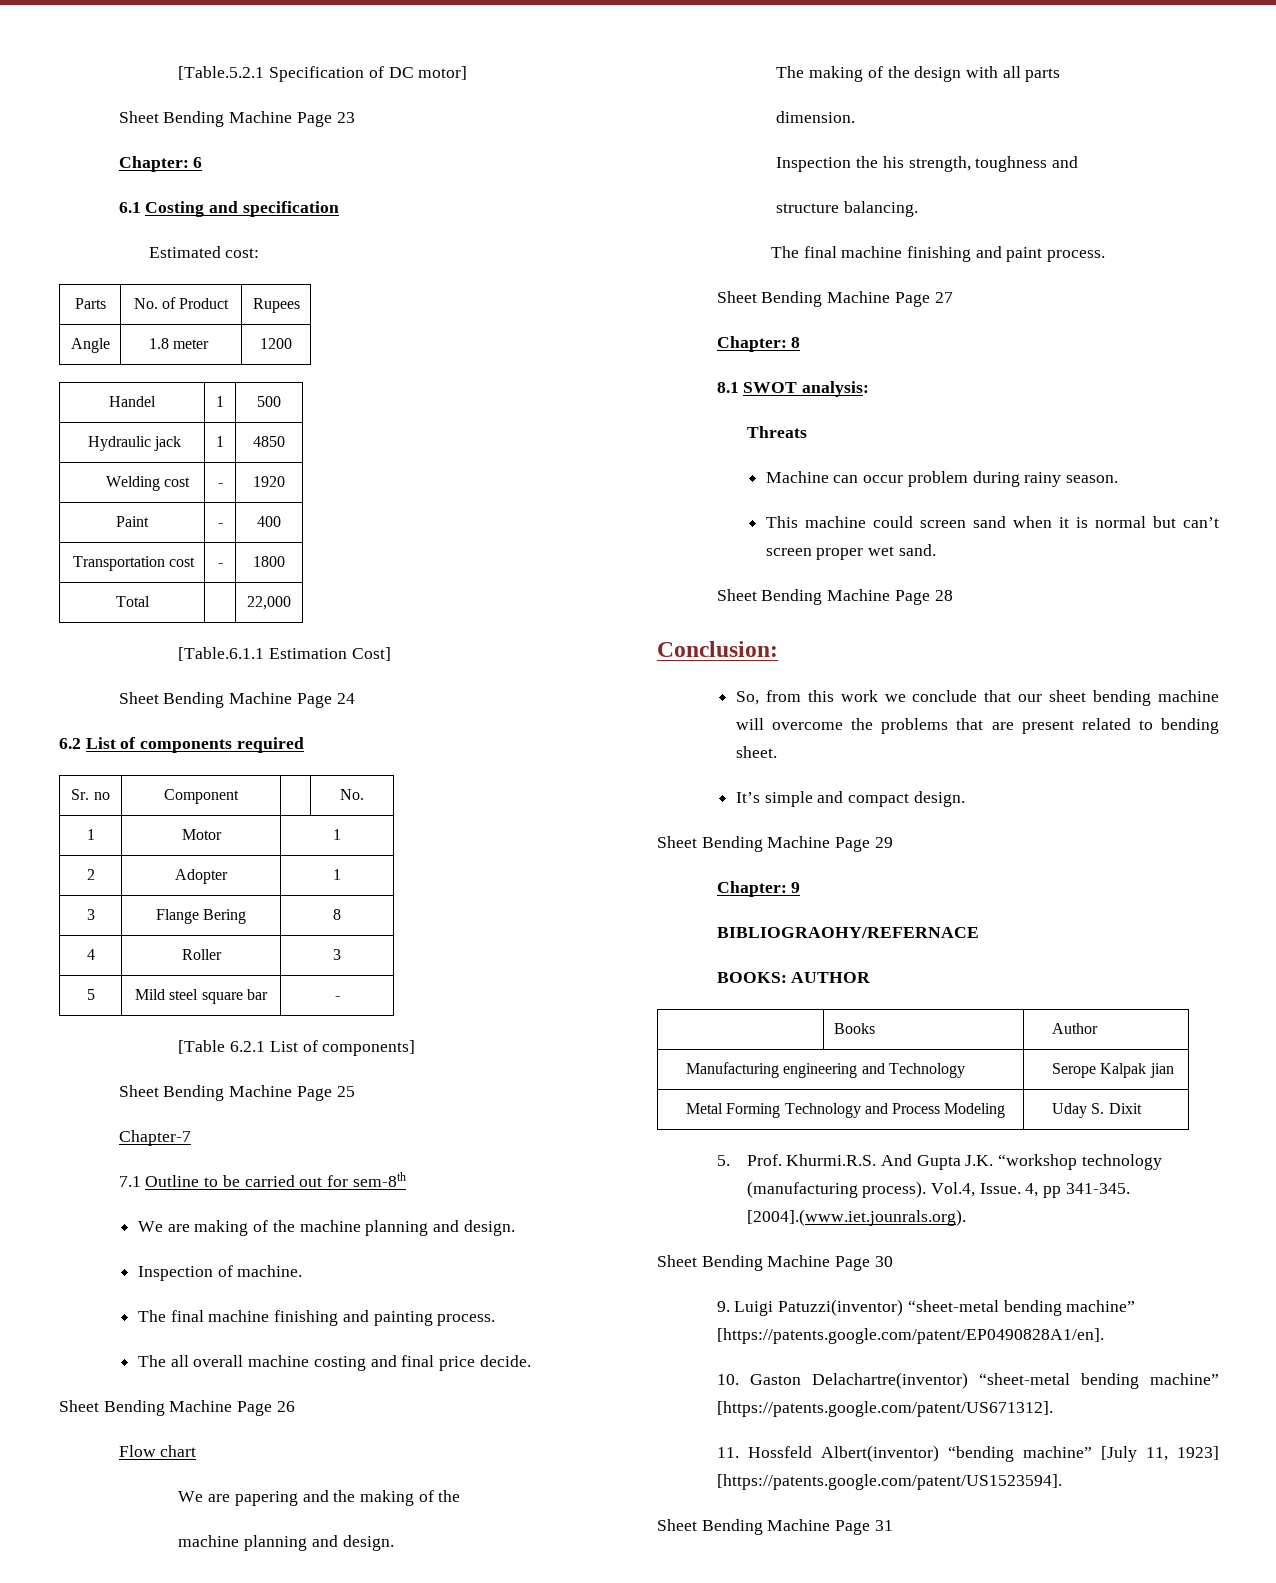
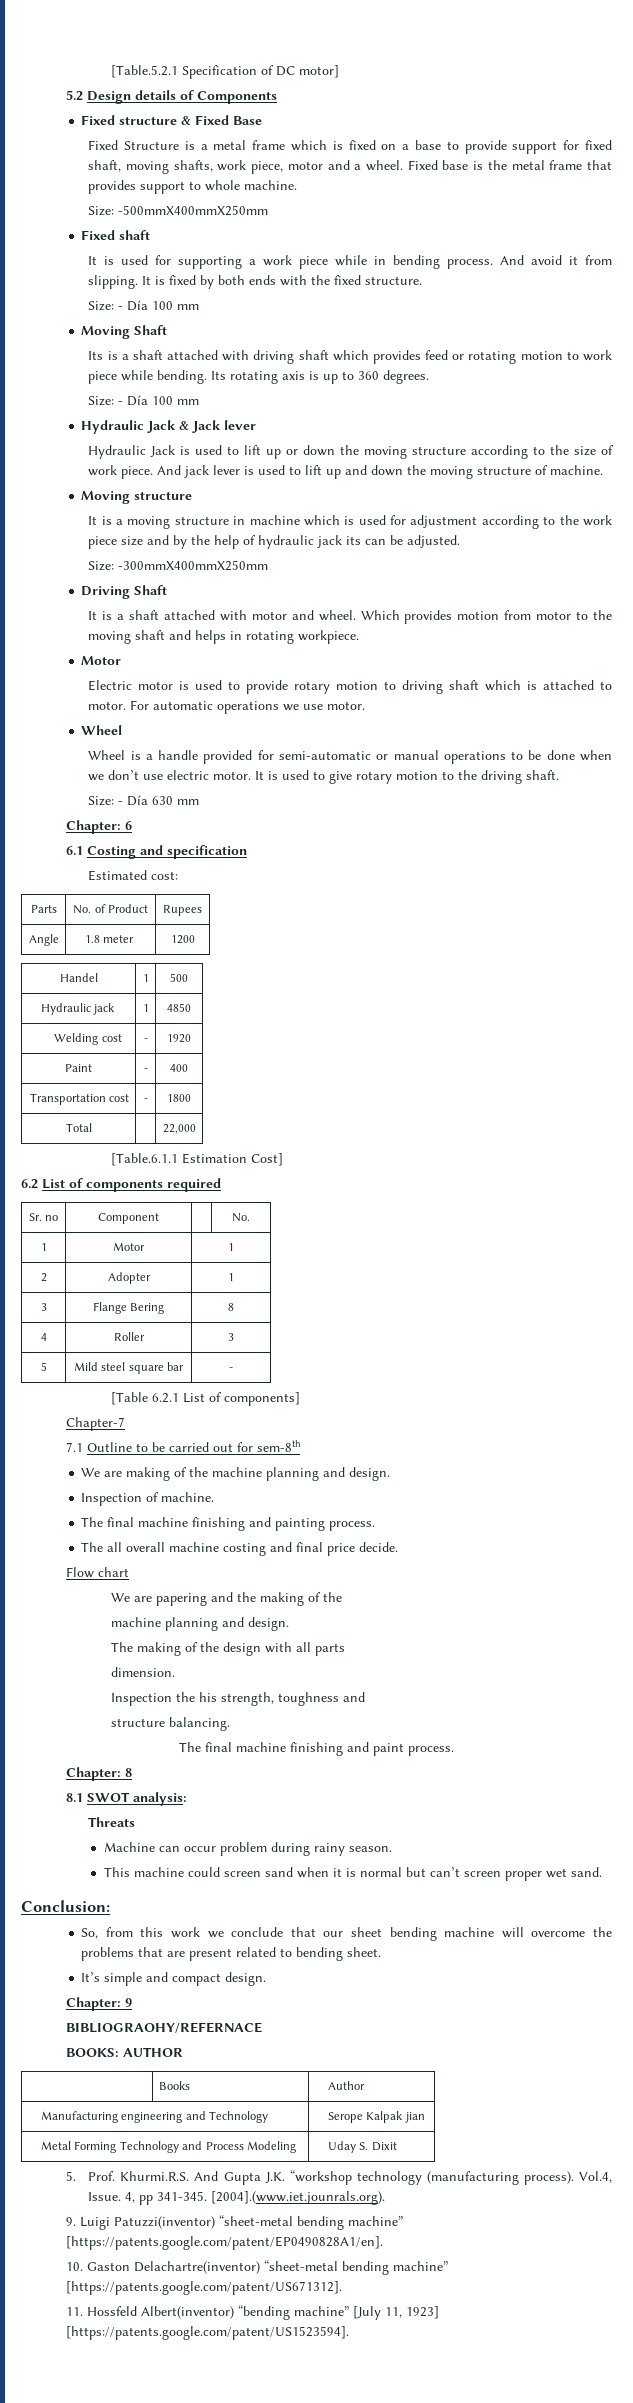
- Sheet Bending Machine Page 23
+ 5.2 Design details of Components
+ Fixed structure & Fixed Base
+ Fixed Structure is a metal frame which is fixed on a base to provide support for fixed shaft, moving shafts, work piece, motor and a wheel. Fixed base is the metal frame that provides support to whole machine.
+ Size: -500mmX400mmX250mm
+ Fixed shaft
+ It is used for supporting a work piece while in bending process. And avoid it from slipping. It is fixed by both ends with the fixed structure.
+ Size: - Día 100 mm
+ Moving Shaft
+ Its is a shaft attached with driving shaft which provides feed or rotating motion to work piece while bending. Its rotating axis is up to 360 degrees.
+ Size: - Día 100 mm
+ Hydraulic Jack & Jack lever
+ Hydraulic Jack is used to lift up or down the moving structure according to the size of work piece. And jack lever is used to lift up and down the moving structure of machine.
+ Moving structure
+ It is a moving structure in machine which is used for adjustment according to the work piece size and by the help of hydraulic jack its can be adjusted.
+ Size: -300mmX400mmX250mm
+ Driving Shaft
+ It is a shaft attached with motor and wheel. Which provides motion from motor to the moving shaft and helps in rotating workpiece.
+ Motor
+ Electric motor is used to provide rotary motion to driving shaft which is attached to motor. For automatic operations we use motor.
+ Wheel
+ Wheel is a handle provided for semi-automatic or manual operations to be done when we don’t use electric motor. It is used to give rotary motion to the driving shaft.
+ Size: - Día 630 mm
- Sheet Bending Machine Page 24
- Sheet Bending Machine Page 25
- Sheet Bending Machine Page 26
- Sheet Bending Machine Page 27
- Sheet Bending Machine Page 28
- Sheet Bending Machine Page 29
- Sheet Bending Machine Page 30
- Sheet Bending Machine Page 31

